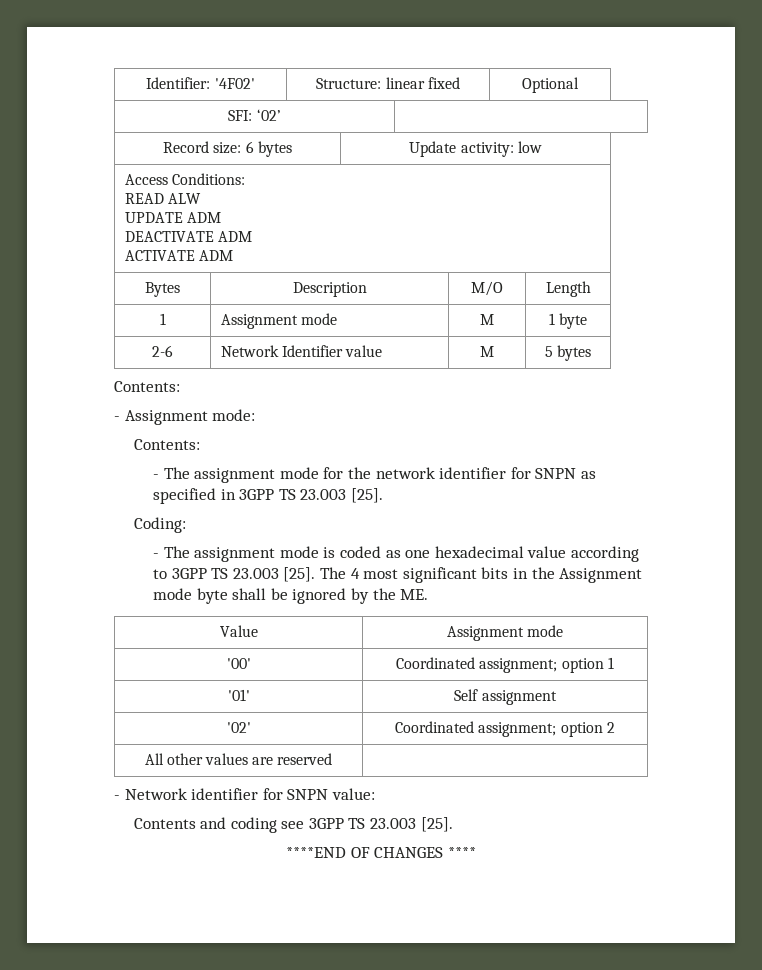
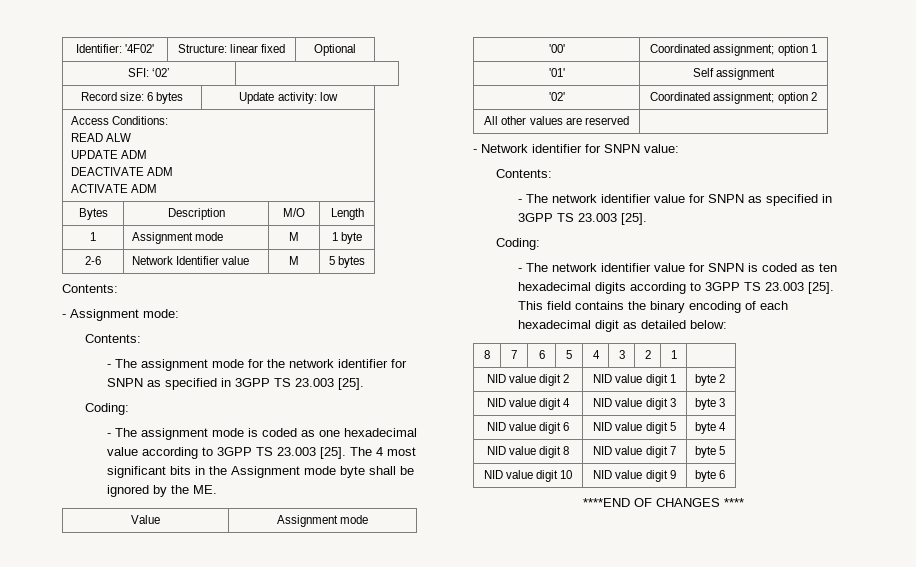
  - Network identifier for SNPN value:
- Contents and coding see 3GPP TS 23.003 [25].
+ Contents:
+ - The network identifier value for SNPN as specified in 3GPP TS 23.003 [25].
+ Coding:
+ - The network identifier value for SNPN is coded as ten hexadecimal digits according to 3GPP TS 23.003 [25]. This field contains the binary encoding of each hexadecimal digit as detailed below:
+ 8 | 7 | 6 | 5 | 4 | 3 | 2 | 1 |
+ NID value digit 2 | NID value digit 1 | byte 2
+ NID value digit 4 | NID value digit 3 | byte 3
+ NID value digit 6 | NID value digit 5 | byte 4
+ NID value digit 8 | NID value digit 7 | byte 5
+ NID value digit 10 | NID value digit 9 | byte 6

